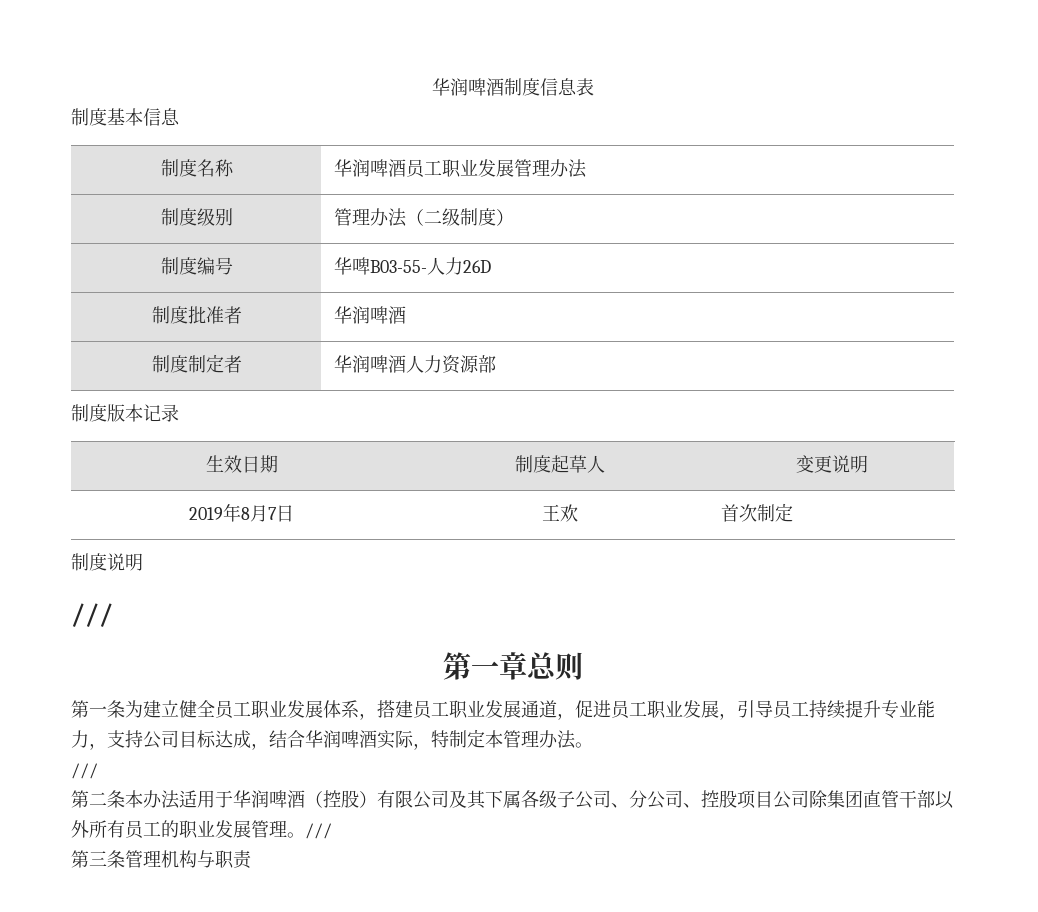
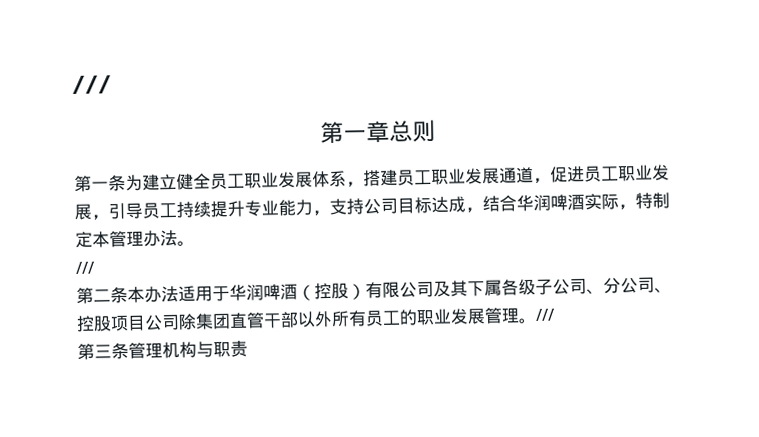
- 华润啤酒制度信息表
- 制度基本信息
- 制度名称 | 华润啤酒员工职业发展管理办法
- 制度级别 | 管理办法（二级制度）
- 制度编号 | 华啤B03-55-人力26D
- 制度批准者 | 华润啤酒
- 制度制定者 | 华润啤酒人力资源部
- 制度版本记录
- 生效日期 | 制度起草人 | 变更说明
- 2019年8月7日 | 王欢 | 首次制定
- 制度说明

